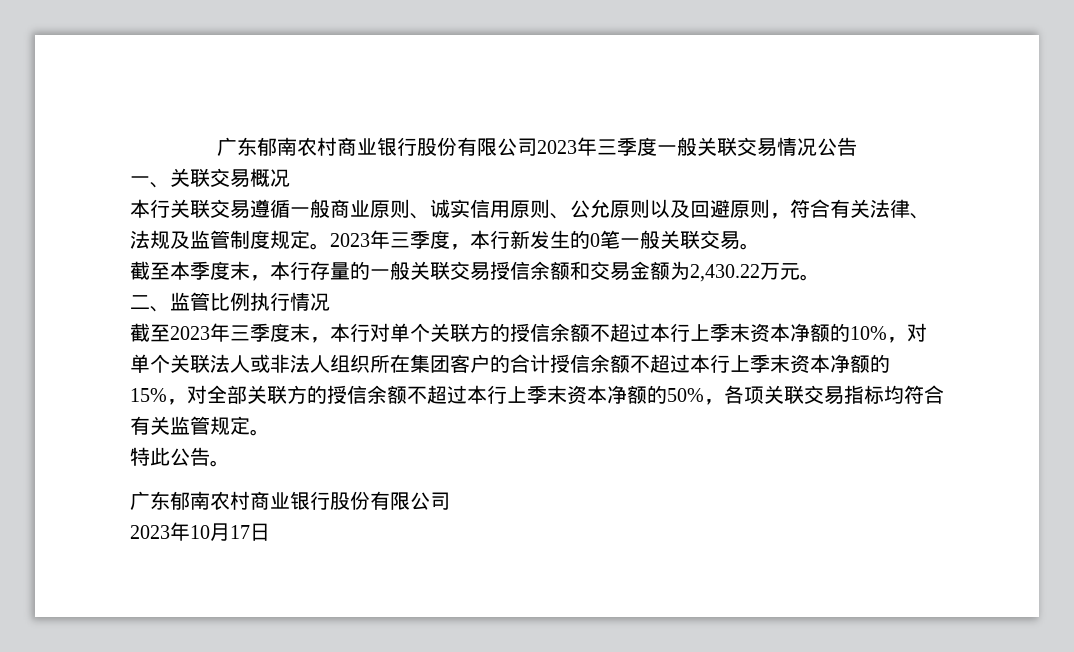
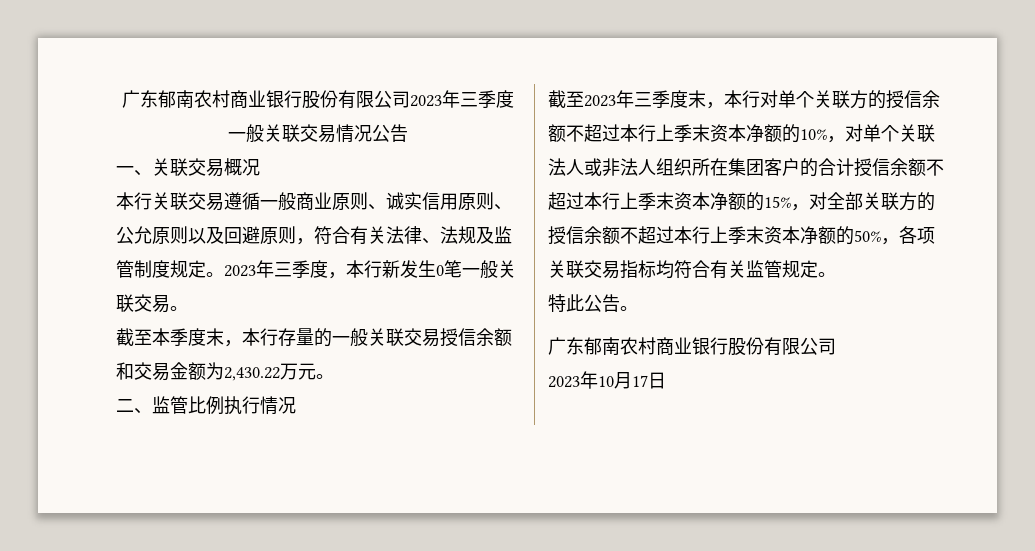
- 2023年三季度，本行新发生的0笔一般关联交易。
+ 2023年三季度，本行新发生0笔一般关联交易。

